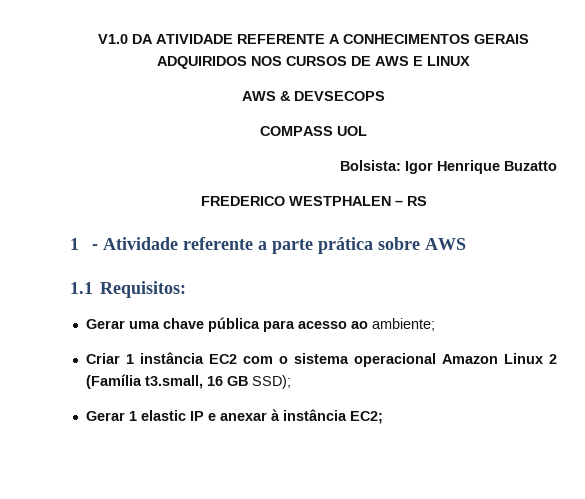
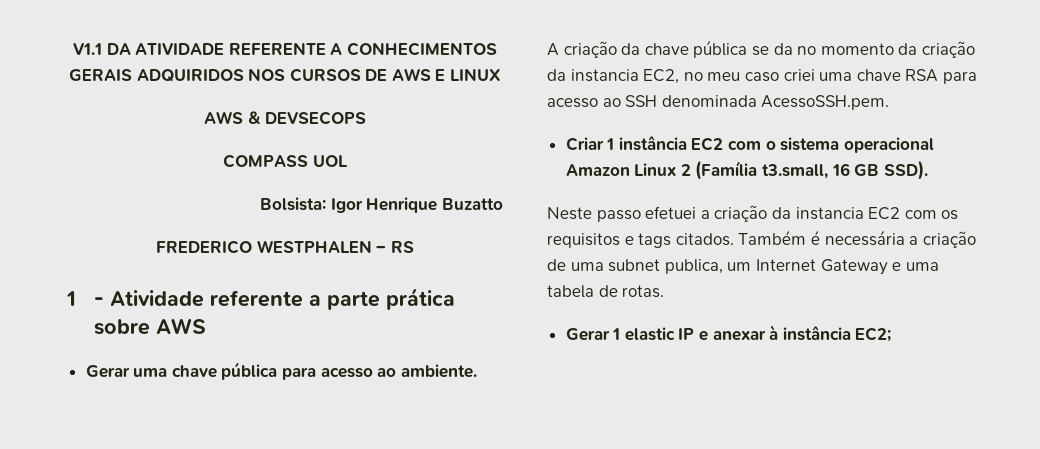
- V1.0 DA ATIVIDADE REFERENTE A CONHECIMENTOS GERAIS ADQUIRIDOS NOS CURSOS DE AWS E LINUX
+ V1.1 DA ATIVIDADE REFERENTE A CONHECIMENTOS GERAIS ADQUIRIDOS NOS CURSOS DE AWS E LINUX
- 1.1 Requisitos:
- Gerar uma chave pública para acesso ao ambiente;
+ Gerar uma chave pública para acesso ao ambiente.
+ A criação da chave pública se da no momento da criação da instancia EC2, no meu caso criei uma chave RSA para acesso ao SSH denominada AcessoSSH.pem.
- Criar 1 instância EC2 com o sistema operacional Amazon Linux 2 (Família t3.small, 16 GB SSD);
+ Criar 1 instância EC2 com o sistema operacional Amazon Linux 2 (Família t3.small, 16 GB SSD).
+ Neste passo efetuei a criação da instancia EC2 com os requisitos e tags citados. Também é necessária a criação de uma subnet publica, um Internet Gateway e uma tabela de rotas.

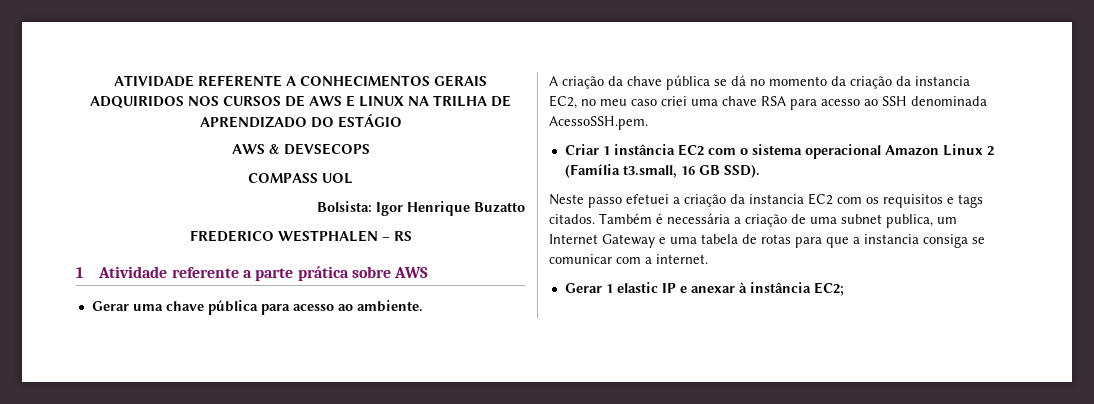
- V1.1 DA ATIVIDADE REFERENTE A CONHECIMENTOS GERAIS ADQUIRIDOS NOS CURSOS DE AWS E LINUX
+ ATIVIDADE REFERENTE A CONHECIMENTOS GERAIS ADQUIRIDOS NOS CURSOS DE AWS E LINUX NA TRILHA DE APRENDIZADO DO ESTÁGIO
- 1 - Atividade referente a parte prática sobre AWS
+ 1 Atividade referente a parte prática sobre AWS
- A criação da chave pública se da no momento da criação da instancia EC2, no meu caso criei uma chave RSA para acesso ao SSH denominada AcessoSSH.pem.
+ A criação da chave pública se dá no momento da criação da instancia EC2, no meu caso criei uma chave RSA para acesso ao SSH denominada AcessoSSH.pem.
- Também é necessária a criação de uma subnet publica, um Internet Gateway e uma tabela de rotas.
+ Também é necessária a criação de uma subnet publica, um Internet Gateway e uma tabela de rotas para que a instancia consiga se comunicar com a internet.

